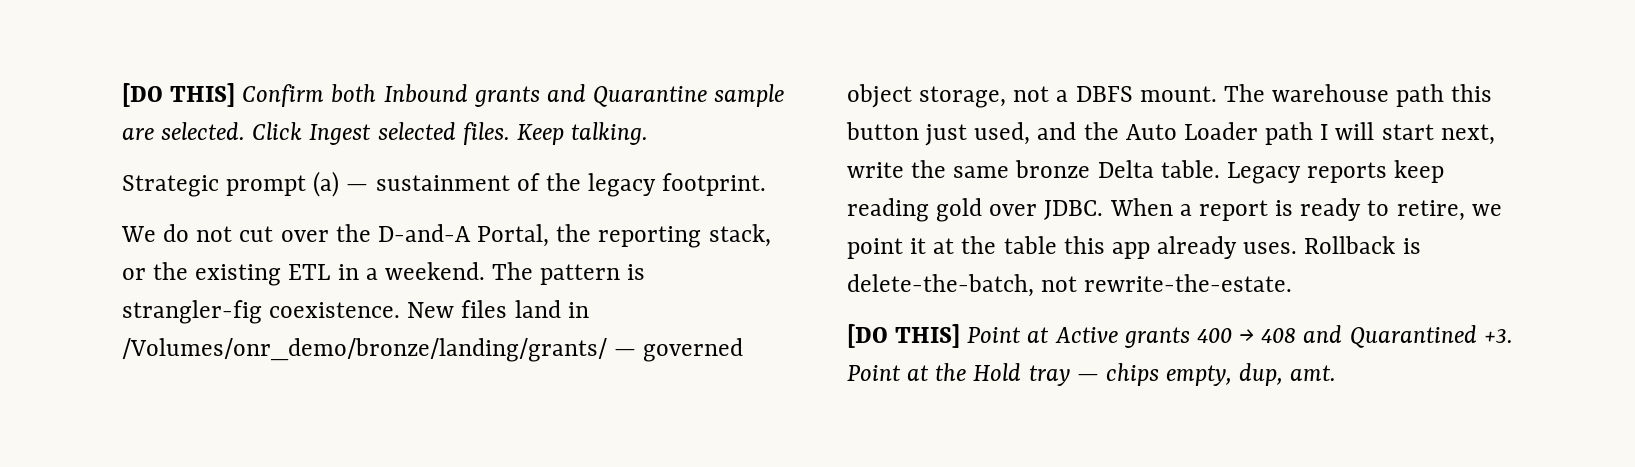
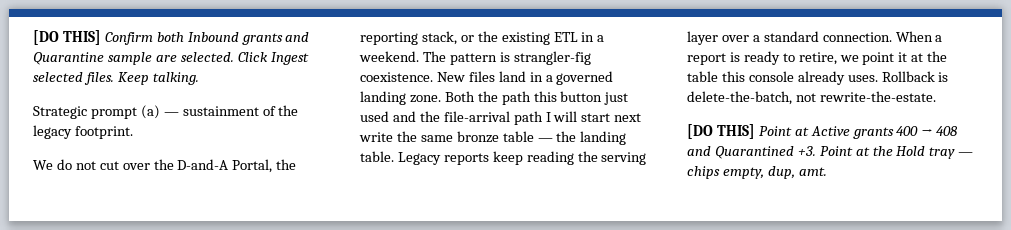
- New files land in /Volumes/onr_demo/bronze/landing/grants/ — governed object storage, not a DBFS mount. The warehouse path this button just used, and the Auto Loader path I will start next, write the same bronze Delta table.
+ New files land in a governed landing zone. Both the path this button just used and the file-arrival path I will start next write the same bronze table — the landing table.
- Legacy reports keep reading gold over JDBC.
+ Legacy reports keep reading the serving layer over a standard connection.
- When a report is ready to retire, we point it at the table this app already uses.
+ When a report is ready to retire, we point it at the table this console already uses.

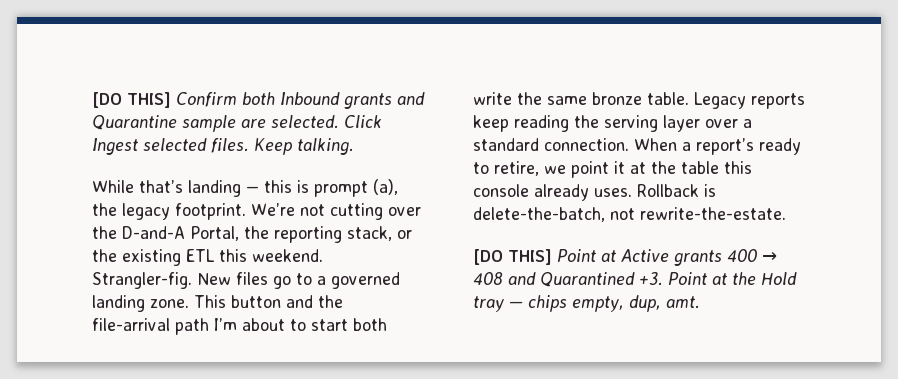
- Strategic prompt (a) — sustainment of the legacy footprint.
- We do not cut over the D-and-A Portal, the reporting stack, or the existing ETL in a weekend. The pattern is strangler-fig coexistence. New files land in a governed landing zone. Both the path this button just used and the file-arrival path I will start next write the same bronze table — the landing table.
+ While that’s landing — this is prompt (a), the legacy footprint. We’re not cutting over the D-and-A Portal, the reporting stack, or the existing ETL this weekend. Strangler-fig. New files go to a governed landing zone. This button and the file-arrival path I’m about to start both write the same bronze table.
- When a report is ready to retire, we point it at the table this console already uses.
+ When a report’s ready to retire, we point it at the table this console already uses.

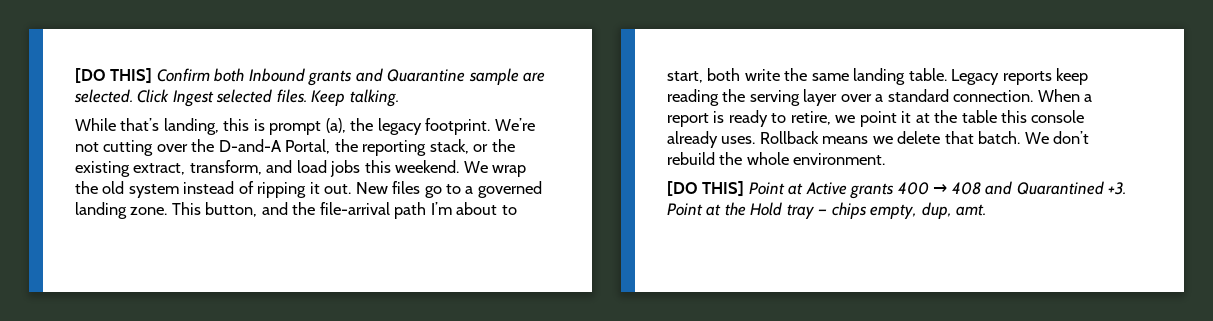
- While that’s landing — this is prompt (a), the legacy footprint.
+ While that’s landing, this is prompt (a), the legacy footprint.
- We’re not cutting over the D-and-A Portal, the reporting stack, or the existing ETL this weekend. Strangler-fig.
+ We’re not cutting over the D-and-A Portal, the reporting stack, or the existing extract, transform, and load jobs this weekend. We wrap the old system instead of ripping it out.
- This button and the file-arrival path I’m about to start both write the same bronze table.
+ This button, and the file-arrival path I’m about to start, both write the same landing table.
- When a report’s ready to retire, we point it at the table this console already uses.
+ When a report is ready to retire, we point it at the table this console already uses.
- Rollback is delete-the-batch, not rewrite-the-estate.
+ Rollback means we delete that batch. We don’t rebuild the whole environment.

